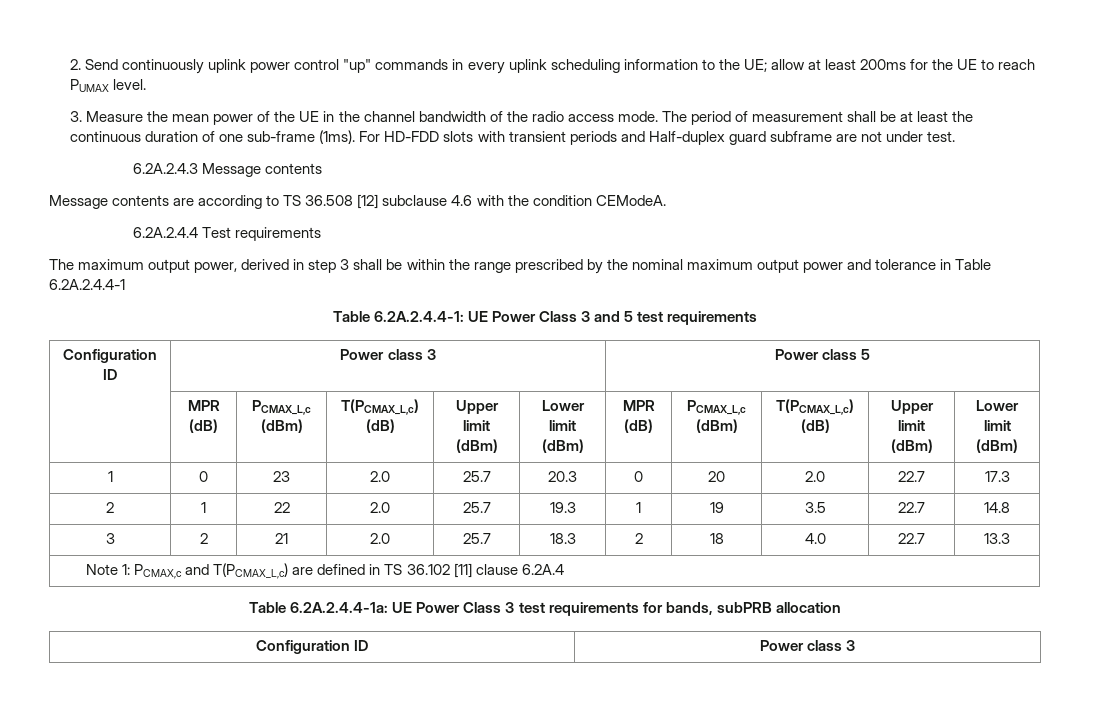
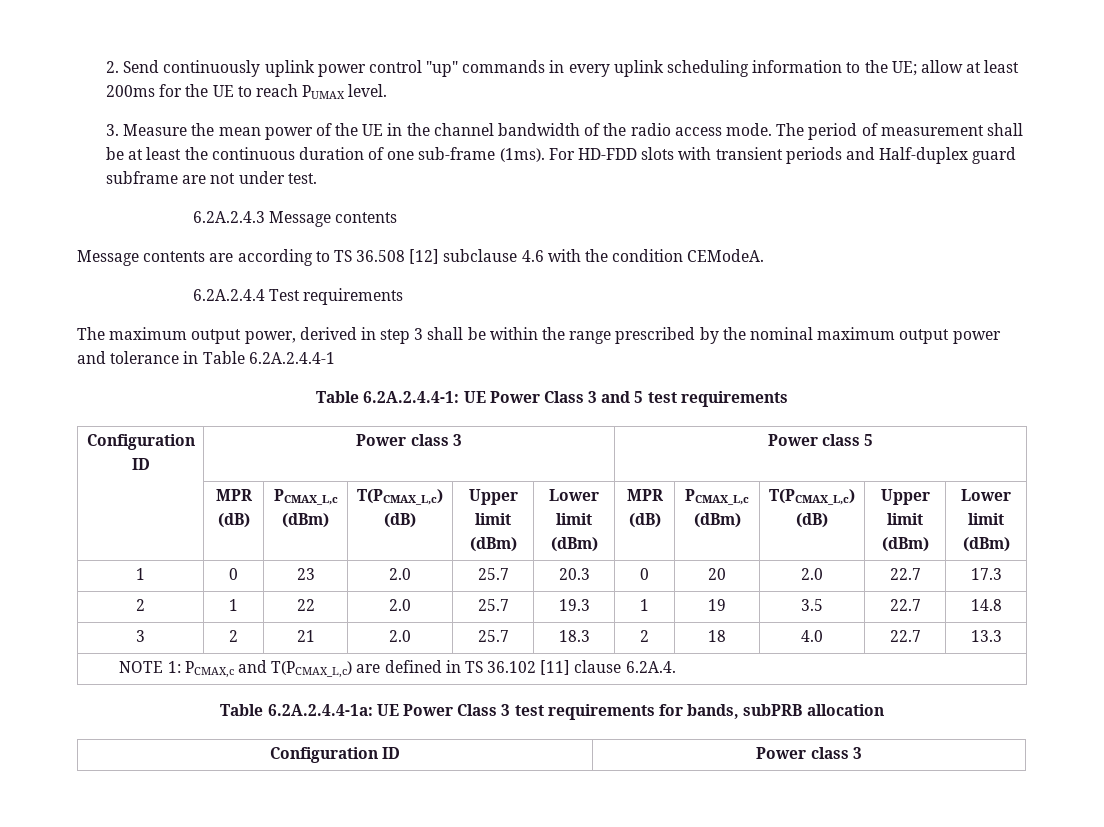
- Note 1: PCMAX,c and T(PCMAX_L,c) are defined in TS 36.102 [11] clause 6.2A.4
+ NOTE 1: PCMAX,c and T(PCMAX_L,c) are defined in TS 36.102 [11] clause 6.2A.4.

